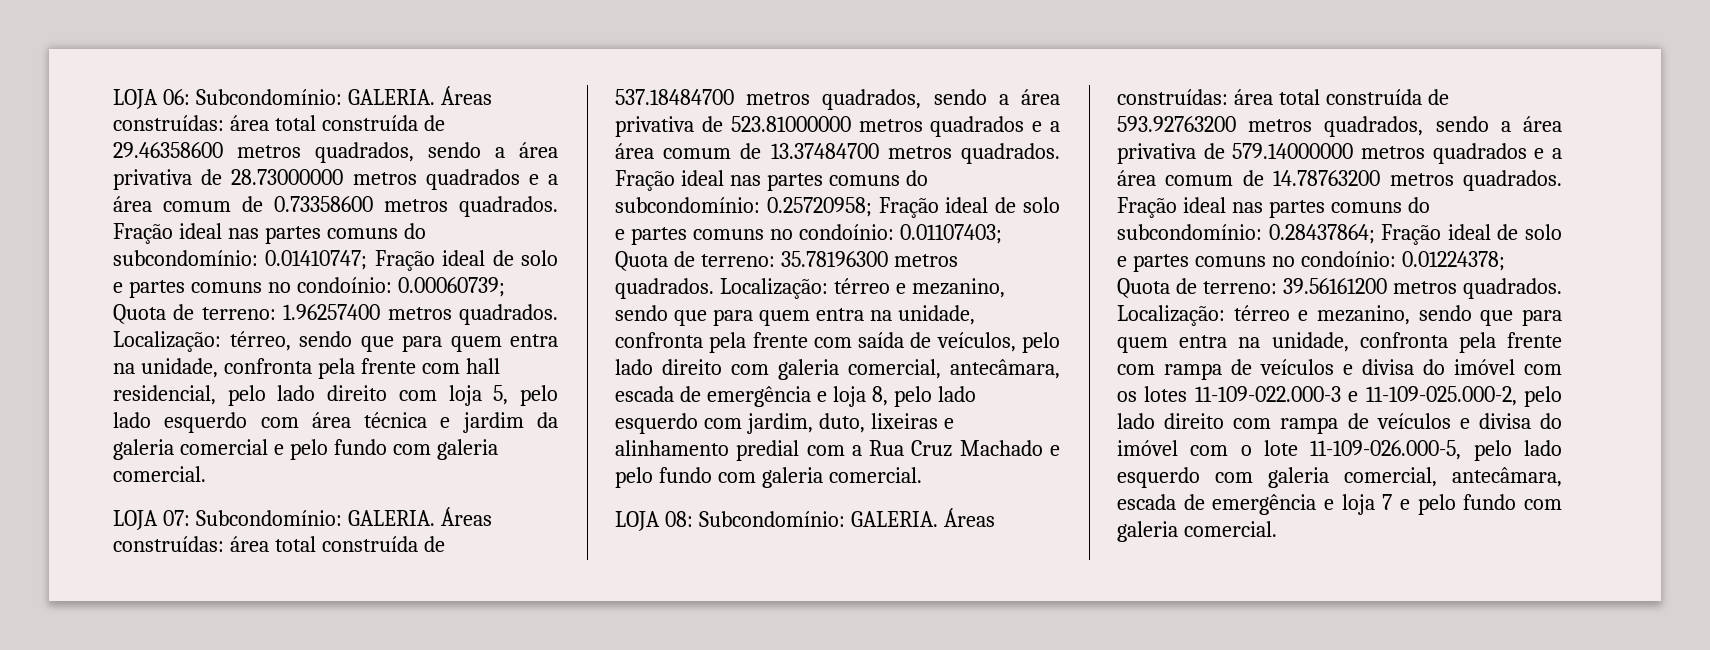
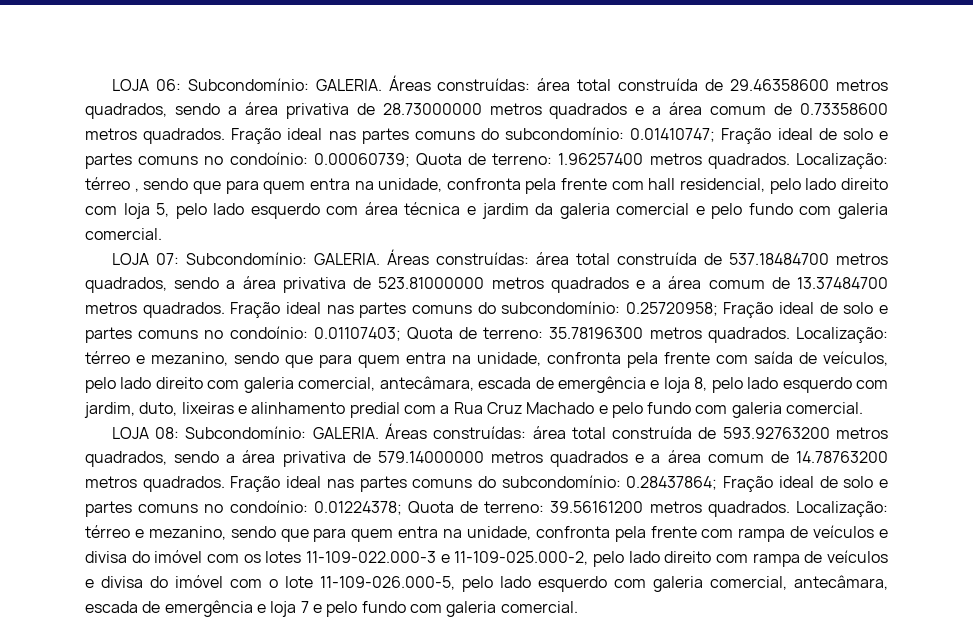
- Localização: térreo, sendo que para quem entra na unidade, confronta pela frente com hall residencial, pelo lado direito com loja 5, pelo lado esquerdo com área técnica e jardim da galeria comercial e pelo fundo com galeria comercial.
+ Localização: térreo , sendo que para quem entra na unidade, confronta pela frente com hall residencial, pelo lado direito com loja 5, pelo lado esquerdo com área técnica e jardim da galeria comercial e pelo fundo com galeria comercial.

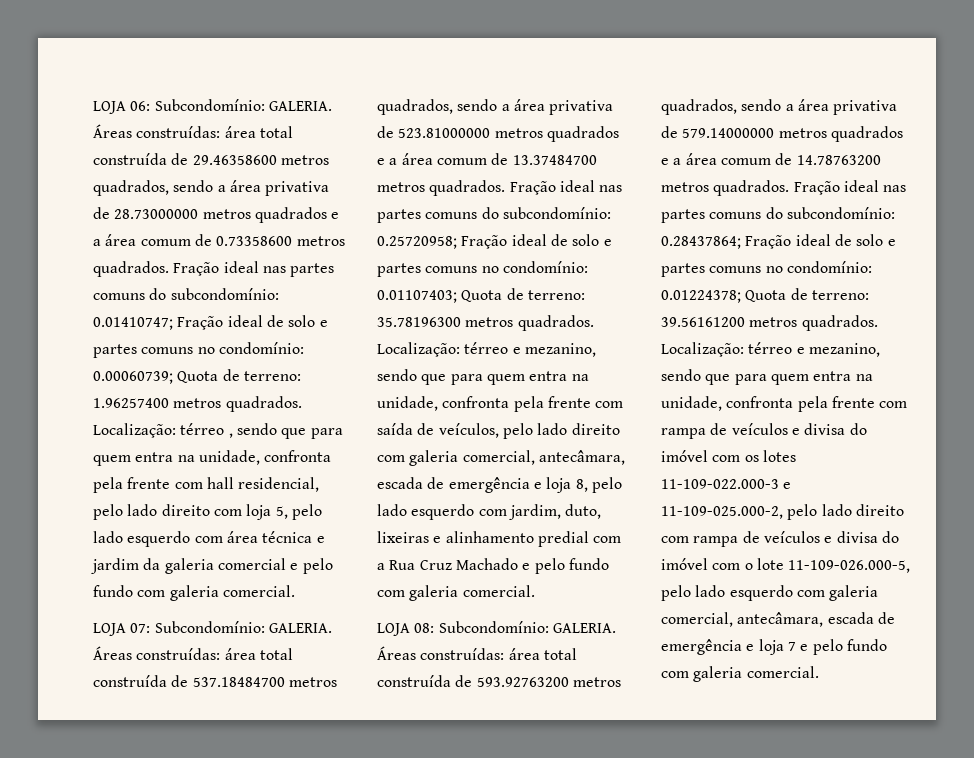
- Fração ideal nas partes comuns do subcondomínio: 0.01410747; Fração ideal de solo e partes comuns no condoínio: 0.00060739; Quota de terreno: 1.96257400 metros quadrados.
+ Fração ideal nas partes comuns do subcondomínio: 0.01410747; Fração ideal de solo e partes comuns no condomínio: 0.00060739; Quota de terreno: 1.96257400 metros quadrados.
- Fração ideal nas partes comuns do subcondomínio: 0.25720958; Fração ideal de solo e partes comuns no condoínio: 0.01107403; Quota de terreno: 35.78196300 metros quadrados.
+ Fração ideal nas partes comuns do subcondomínio: 0.25720958; Fração ideal de solo e partes comuns no condomínio: 0.01107403; Quota de terreno: 35.78196300 metros quadrados.
- Fração ideal nas partes comuns do subcondomínio: 0.28437864; Fração ideal de solo e partes comuns no condoínio: 0.01224378; Quota de terreno: 39.56161200 metros quadrados.
+ Fração ideal nas partes comuns do subcondomínio: 0.28437864; Fração ideal de solo e partes comuns no condomínio: 0.01224378; Quota de terreno: 39.56161200 metros quadrados.

